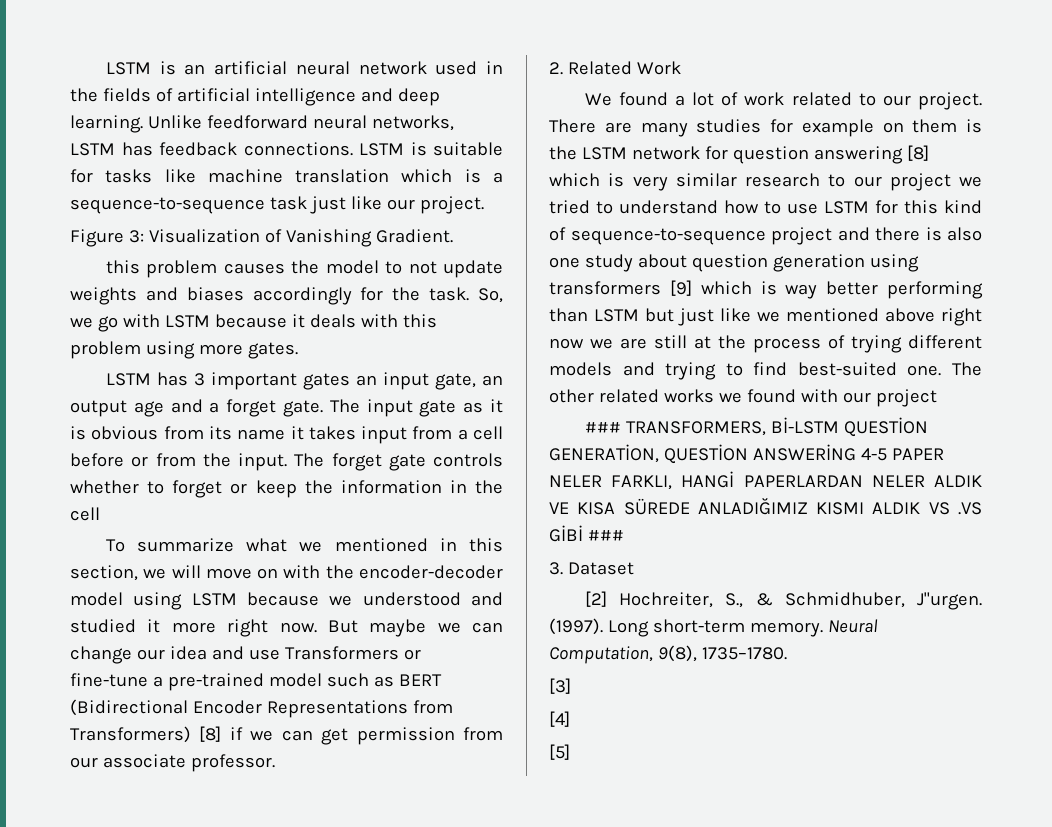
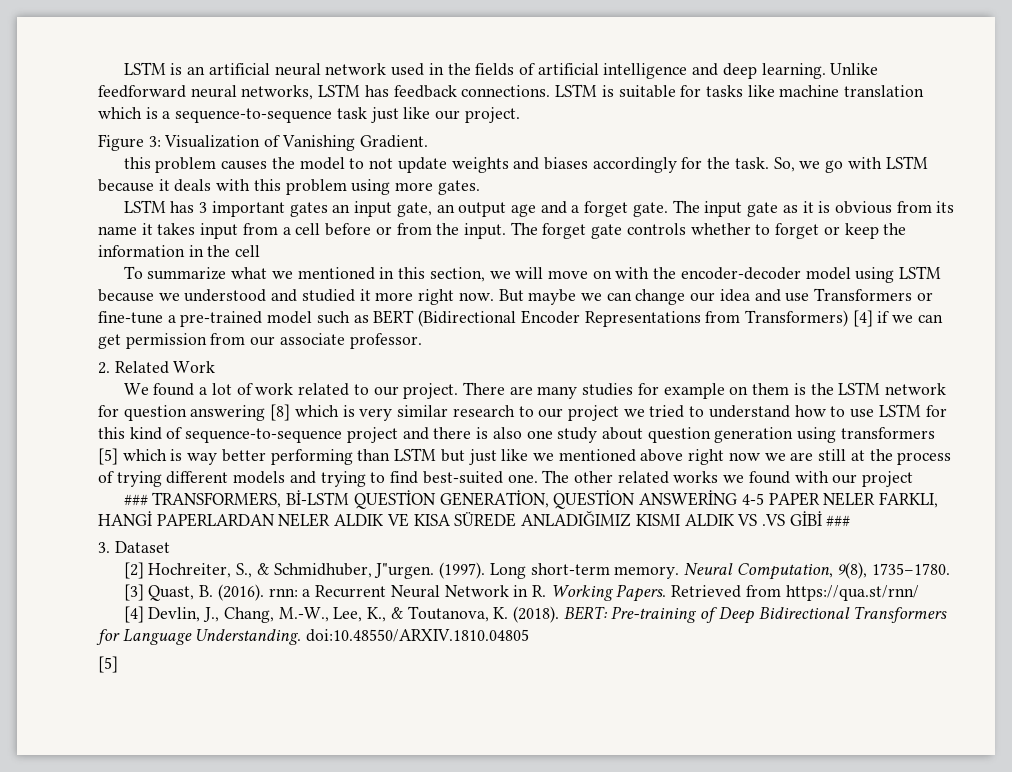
- But maybe we can change our idea and use Transformers or fine-tune a pre-trained model such as BERT (Bidirectional Encoder Representations from Transformers) [8] if we can get permission from our associate professor.
+ But maybe we can change our idea and use Transformers or fine-tune a pre-trained model such as BERT (Bidirectional Encoder Representations from Transformers) [4] if we can get permission from our associate professor.
- There are many studies for example on them is the LSTM network for question answering [8] which is very similar research to our project we tried to understand how to use LSTM for this kind of sequence-to-sequence project and there is also one study about question generation using transformers [9] which is way better performing than LSTM but just like we mentioned above right now we are still at the process of trying different models and trying to find best-suited one.
+ There are many studies for example on them is the LSTM network for question answering [8] which is very similar research to our project we tried to understand how to use LSTM for this kind of sequence-to-sequence project and there is also one study about question generation using transformers [5] which is way better performing than LSTM but just like we mentioned above right now we are still at the process of trying different models and trying to find best-suited one.
- [3]
- [4]
+ [3] Quast, B. (2016). rnn: a Recurrent Neural Network in R. Working Papers. Retrieved from https://qua.st/rnn/
+ [4] Devlin, J., Chang, M.-W., Lee, K., & Toutanova, K. (2018). BERT: Pre-training of Deep Bidirectional Transformers for Language Understanding. doi:10.48550/ARXIV.1810.04805

